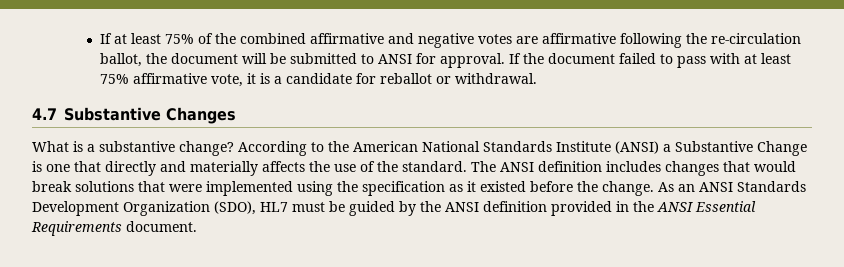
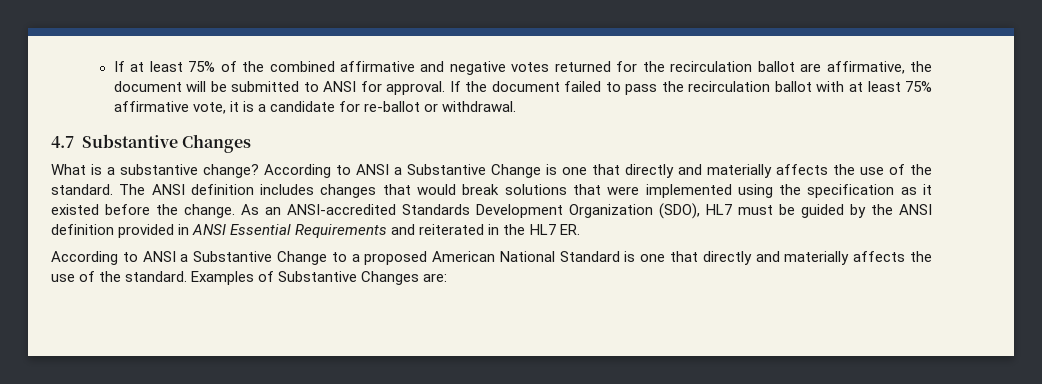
- If at least 75% of the combined affirmative and negative votes are affirmative following the re-circulation ballot, the document will be submitted to ANSI for approval.
+ If at least 75% of the combined affirmative and negative votes returned for the recirculation ballot are affirmative, the document will be submitted to ANSI for approval.
- If the document failed to pass with at least 75% affirmative vote, it is a candidate for reballot or withdrawal.
+ If the document failed to pass the recirculation ballot with at least 75% affirmative vote, it is a candidate for re-ballot or withdrawal.
- According to the American National Standards Institute (ANSI) a Substantive Change is one that directly and materially affects the use of the standard.
+ According to ANSI a Substantive Change is one that directly and materially affects the use of the standard.
- As an ANSI Standards Development Organization (SDO), HL7 must be guided by the ANSI definition provided in the ANSI Essential Requirements document.
+ As an ANSI-accredited Standards Development Organization (SDO), HL7 must be guided by the ANSI definition provided in ANSI Essential Requirements and reiterated in the HL7 ER.
+ According to ANSI a Substantive Change to a proposed American National Standard is one that directly and materially affects the use of the standard. Examples of Substantive Changes are:

